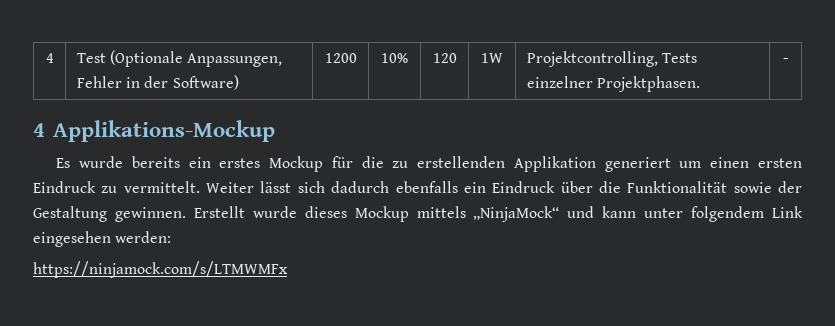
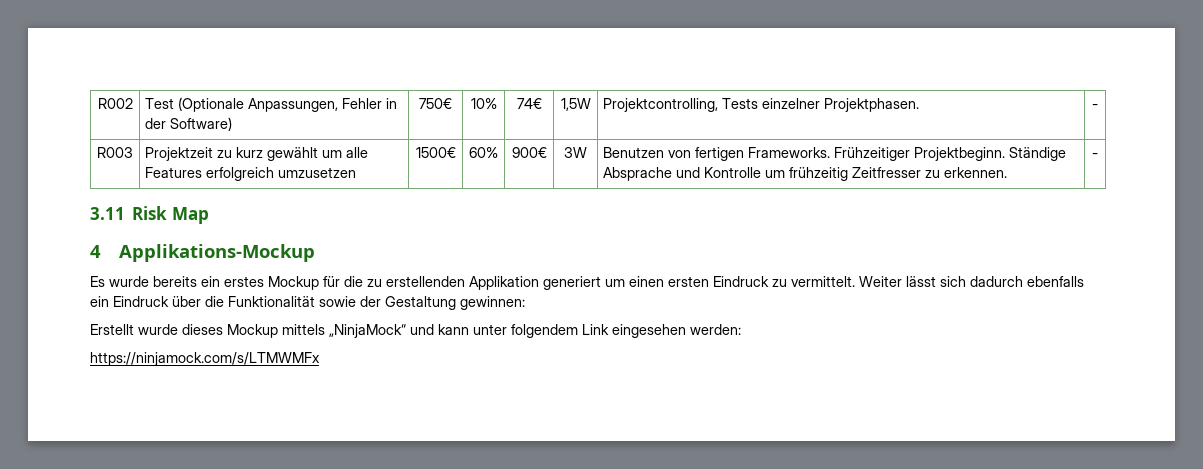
- 4 | Test (Optionale Anpassungen, Fehler in der Software) | 1200 | 10% | 120 | 1W | Projektcontrolling, Tests einzelner Projektphasen. | -
+ R002 | Test (Optionale Anpassungen, Fehler in der Software) | 750€ | 10% | 74€ | 1,5W | Projektcontrolling, Tests einzelner Projektphasen. | -
+ R003 | Projektzeit zu kurz gewählt um alle Features erfolgreich umzusetzen | 1500€ | 60% | 900€ | 3W | Benutzen von fertigen Frameworks. Frühzeitiger Projektbeginn. Ständige Absprache und Kontrolle um frühzeitig Zeitfresser zu erkennen. | -
+ 3.11 Risk Map
- Weiter lässt sich dadurch ebenfalls ein Eindruck über die Funktionalität sowie der Gestaltung gewinnen. Erstellt wurde dieses Mockup mittels „NinjaMock“ und kann unter folgendem Link eingesehen werden:
+ Weiter lässt sich dadurch ebenfalls ein Eindruck über die Funktionalität sowie der Gestaltung gewinnen:
+ Erstellt wurde dieses Mockup mittels „NinjaMock“ und kann unter folgendem Link eingesehen werden:

